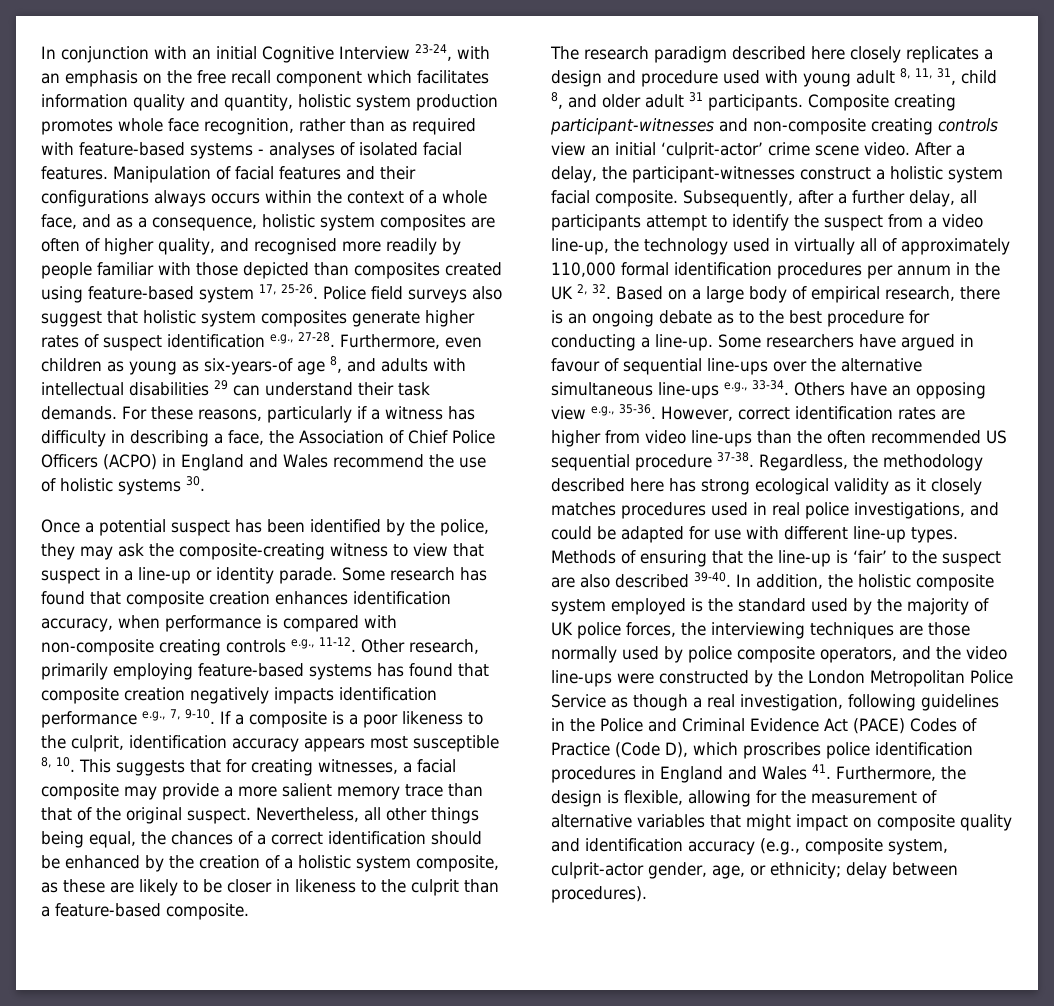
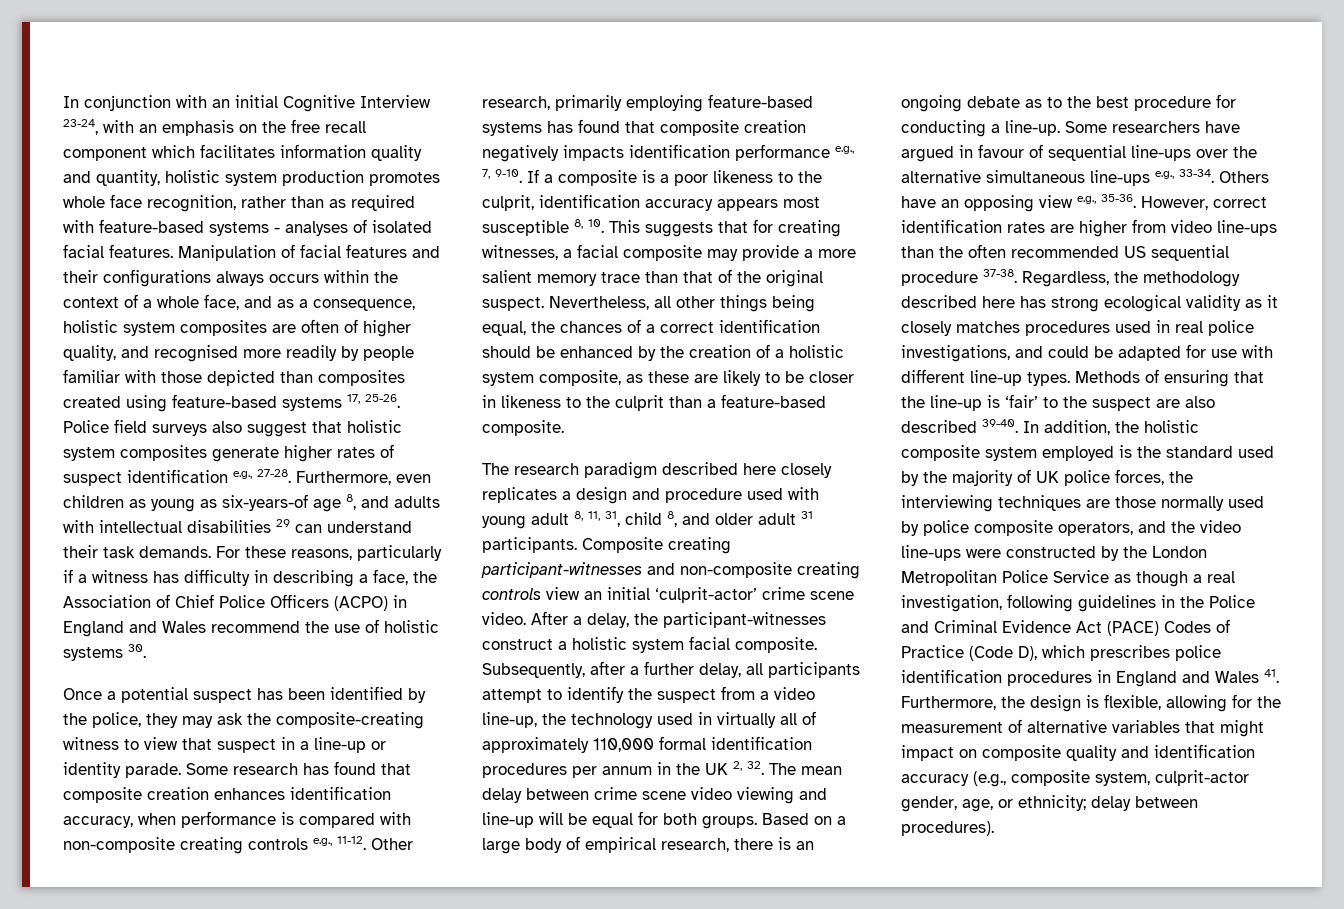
- Manipulation of facial features and their configurations always occurs within the context of a whole face, and as a consequence, holistic system composites are often of higher quality, and recognised more readily by people familiar with those depicted than composites created using feature-based system 17, 25-26.
+ Manipulation of facial features and their configurations always occurs within the context of a whole face, and as a consequence, holistic system composites are often of higher quality, and recognised more readily by people familiar with those depicted than composites created using feature-based systems 17, 25-26.
- Subsequently, after a further delay, all participants attempt to identify the suspect from a video line-up, the technology used in virtually all of approximately 110,000 formal identification procedures per annum in the UK 2, 32. Based on a large body of empirical research, there is an ongoing debate as to the best procedure for conducting a line-up.
+ Subsequently, after a further delay, all participants attempt to identify the suspect from a video line-up, the technology used in virtually all of approximately 110,000 formal identification procedures per annum in the UK 2, 32. The mean delay between crime scene video viewing and line-up will be equal for both groups. Based on a large body of empirical research, there is an ongoing debate as to the best procedure for conducting a line-up.
- In addition, the holistic composite system employed is the standard used by the majority of UK police forces, the interviewing techniques are those normally used by police composite operators, and the video line-ups were constructed by the London Metropolitan Police Service as though a real investigation, following guidelines in the Police and Criminal Evidence Act (PACE) Codes of Practice (Code D), which proscribes police identification procedures in England and Wales 41. Furthermore, the design is flexible, allowing for the measurement of alternative variables that might impact on composite quality and identification accuracy (e.g., composite system, culprit-actor gender, age, or ethnicity;
+ In addition, the holistic composite system employed is the standard used by the majority of UK police forces, the interviewing techniques are those normally used by police composite operators, and the video line-ups were constructed by the London Metropolitan Police Service as though a real investigation, following guidelines in the Police and Criminal Evidence Act (PACE) Codes of Practice (Code D), which prescribes police identification procedures in England and Wales 41. Furthermore, the design is flexible, allowing for the measurement of alternative variables that might impact on composite quality and identification accuracy (e.g., composite system, culprit-actor gender, age, or ethnicity;

